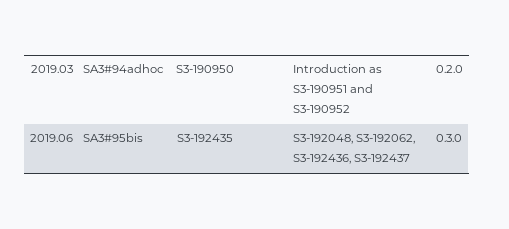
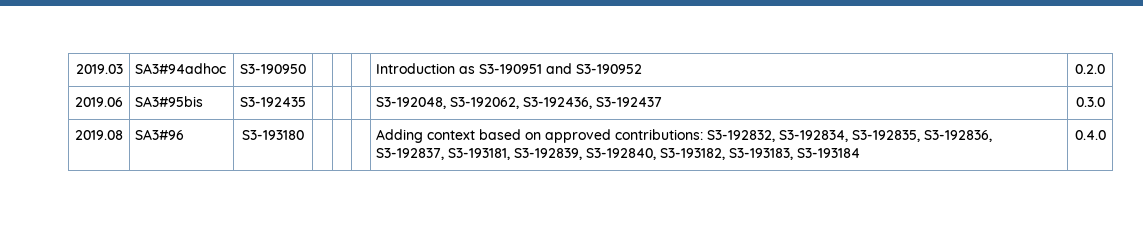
+ 2019.08 | SA3#96 | S3-193180 | | | | Adding context based on approved contributions: S3-192832, S3-192834, S3-192835, S3-192836, S3-192837, S3-193181, S3-192839, S3-192840, S3-193182, S3-193183, S3-193184 | 0.4.0

